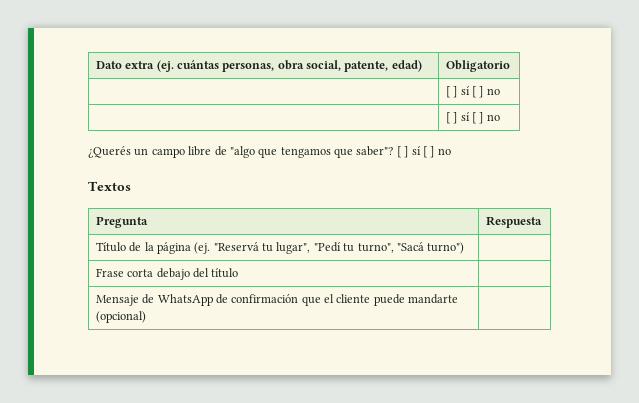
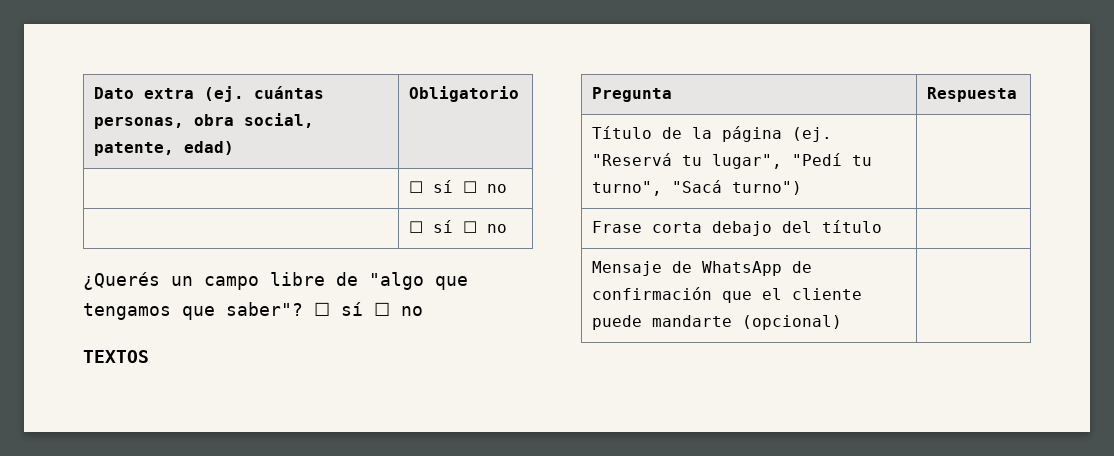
  Dato extra (ej. cuántas personas, obra social, patente, edad) | Obligatorio
- | [ ] sí [ ] no
- | [ ] sí [ ] no
+ | ☐ sí ☐ no
+ | ☐ sí ☐ no
- ¿Querés un campo libre de "algo que tengamos que saber"? [ ] sí [ ] no
- Textos
+ ¿Querés un campo libre de "algo que tengamos que saber"? ☐ sí ☐ no
+ TEXTOS

